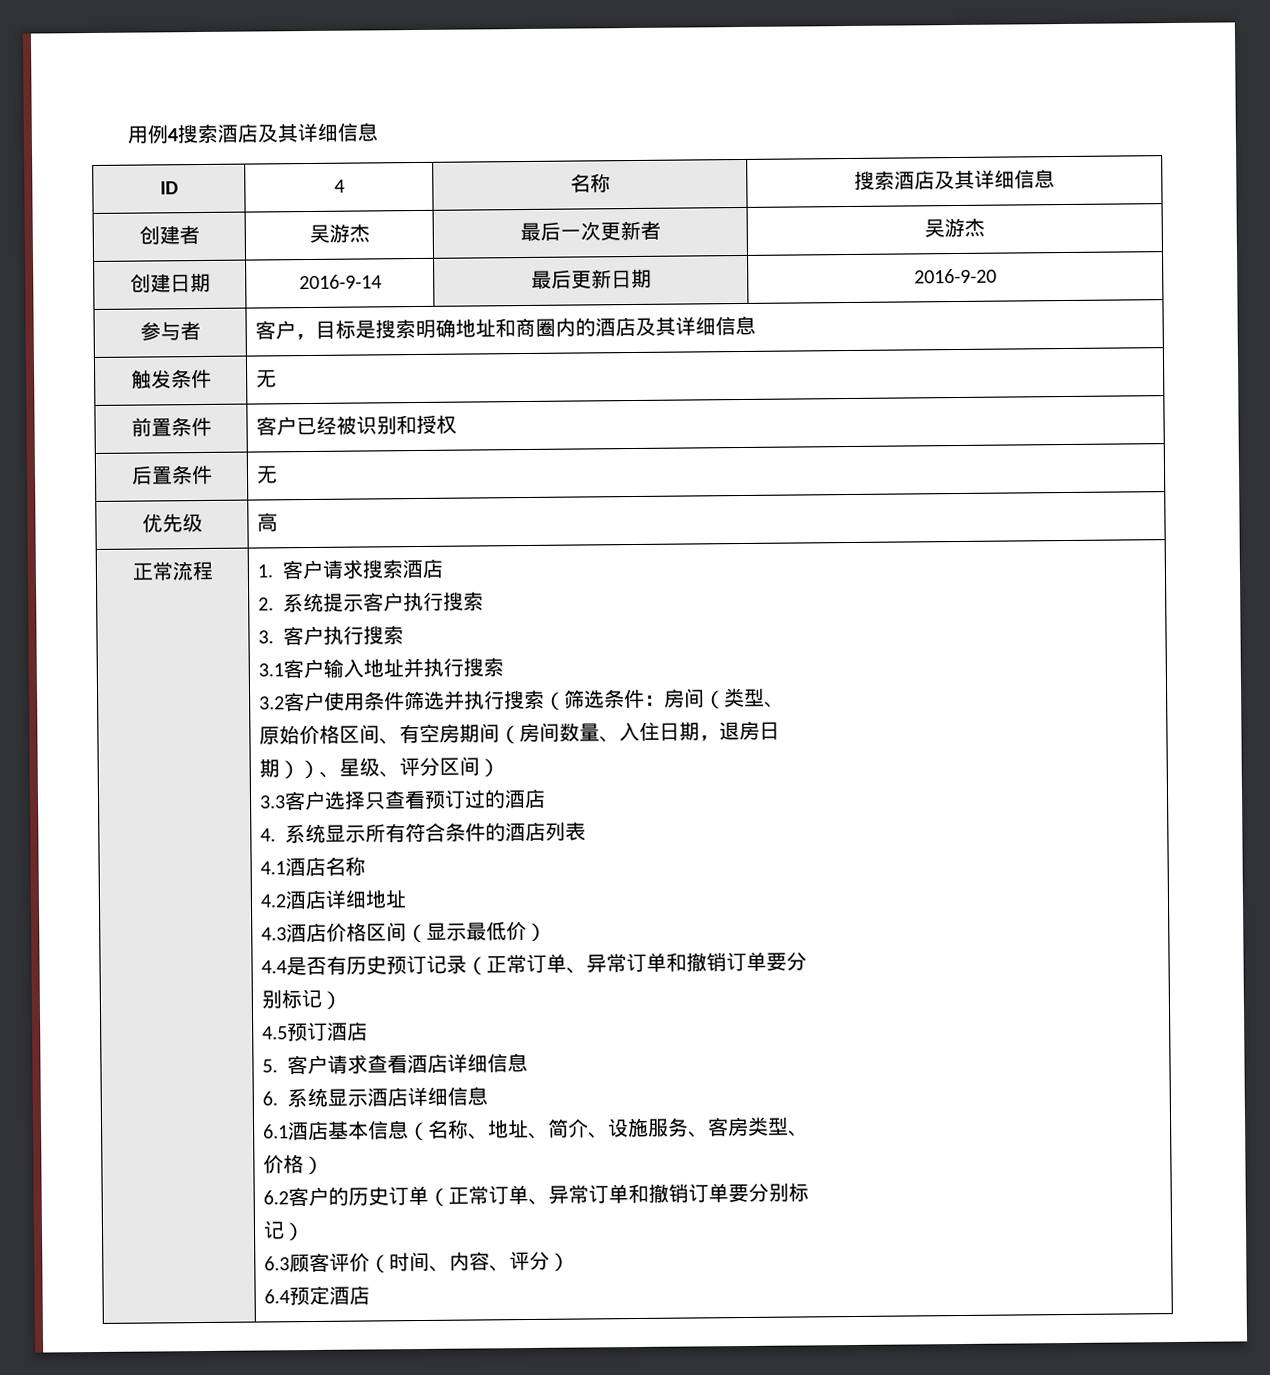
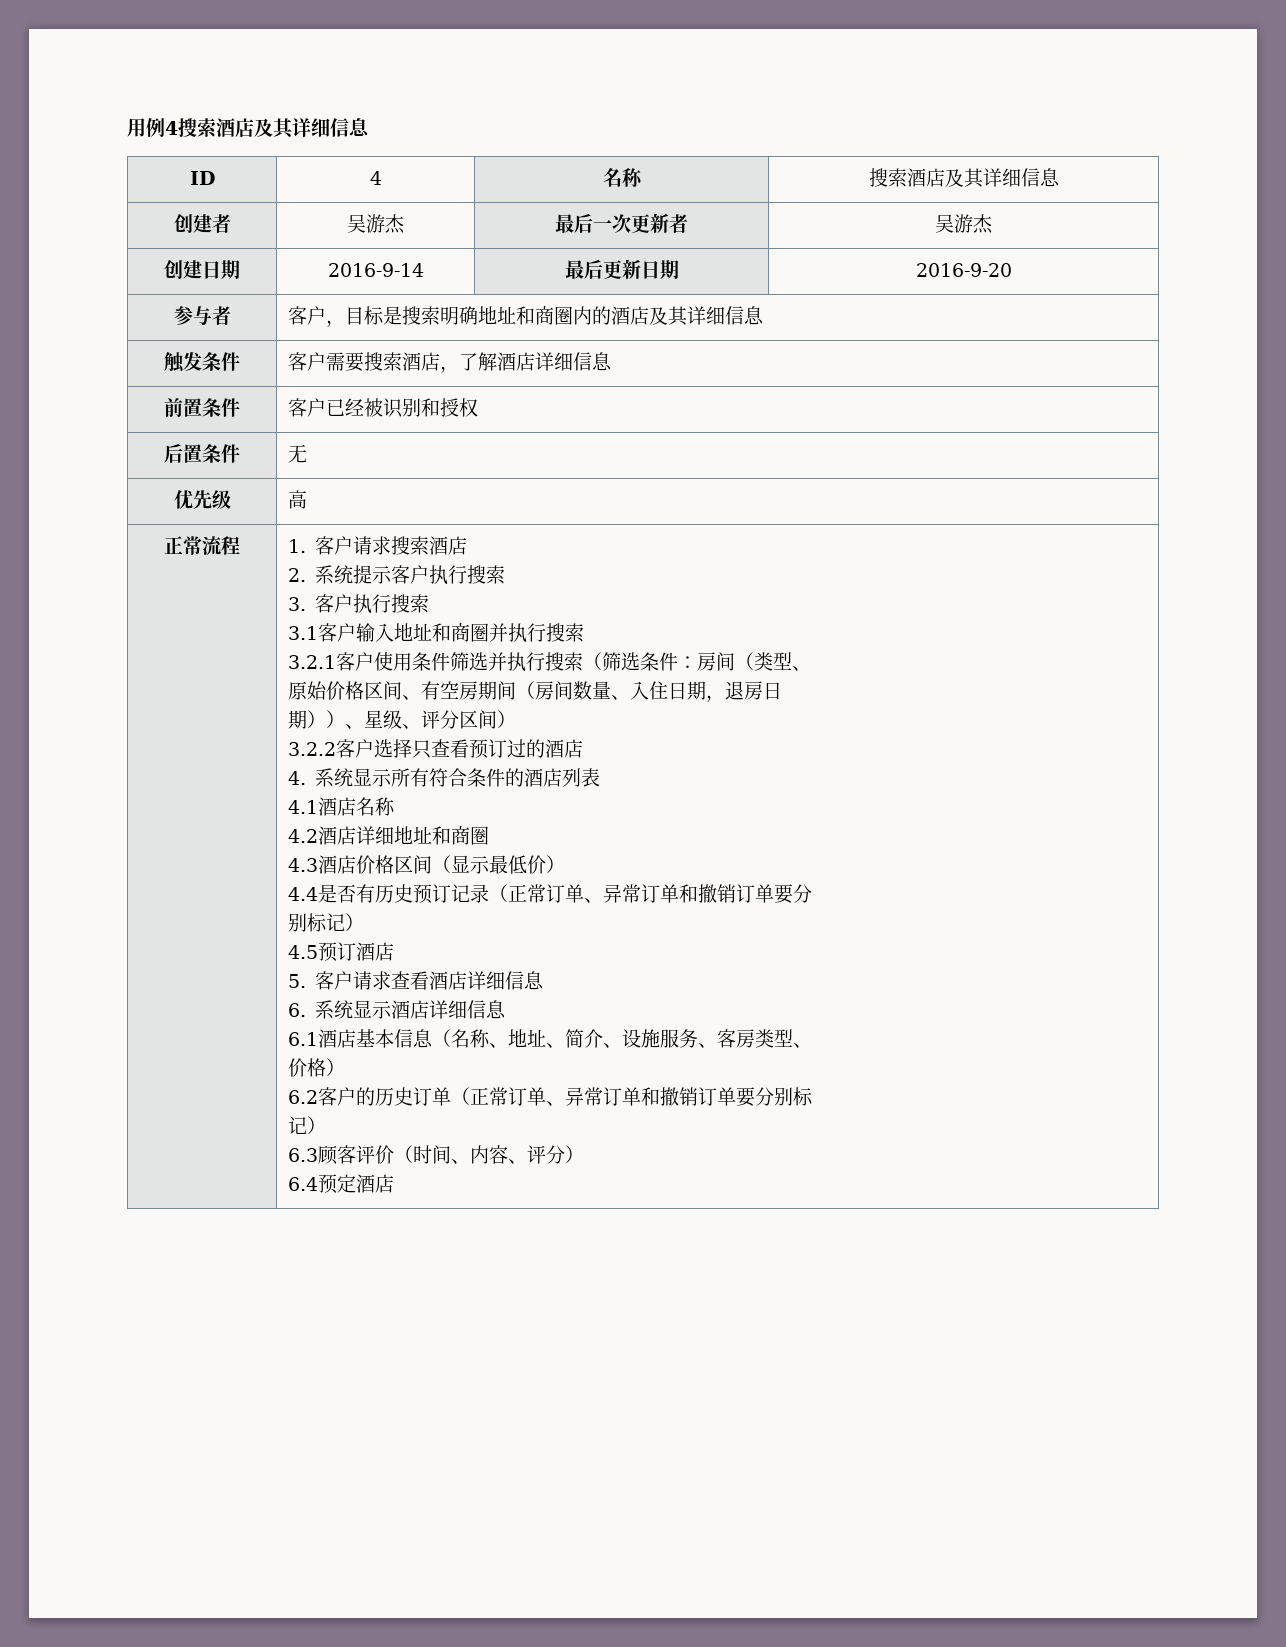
- 触发条件 | 无
+ 触发条件 | 客户需要搜索酒店，了解酒店详细信息
- 3.1客户输入地址并执行搜索
+ 3.1客户输入地址和商圈并执行搜索
- 3.2客户使用条件筛选并执行搜索（筛选条件：房间（类型、
+ 3.2.1客户使用条件筛选并执行搜索（筛选条件：房间（类型、
- 3.3客户选择只查看预订过的酒店
+ 3.2.2客户选择只查看预订过的酒店
- 4.2酒店详细地址
+ 4.2酒店详细地址和商圈

